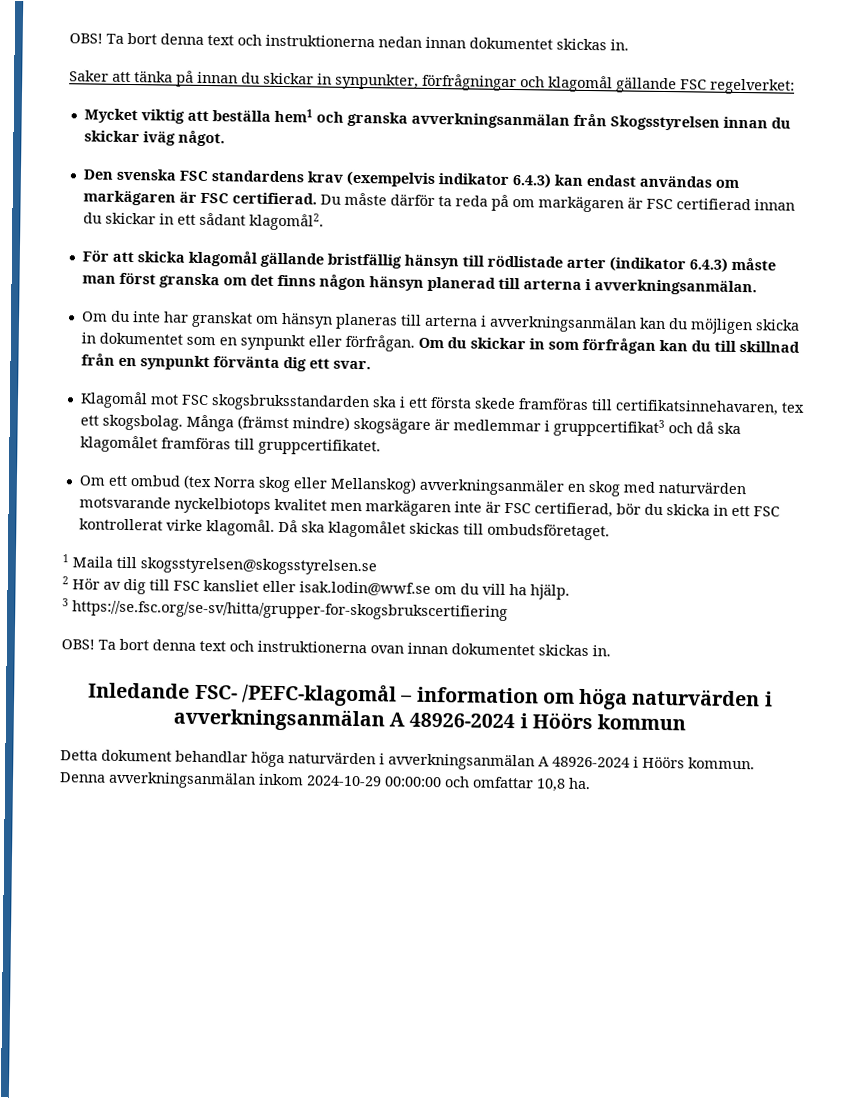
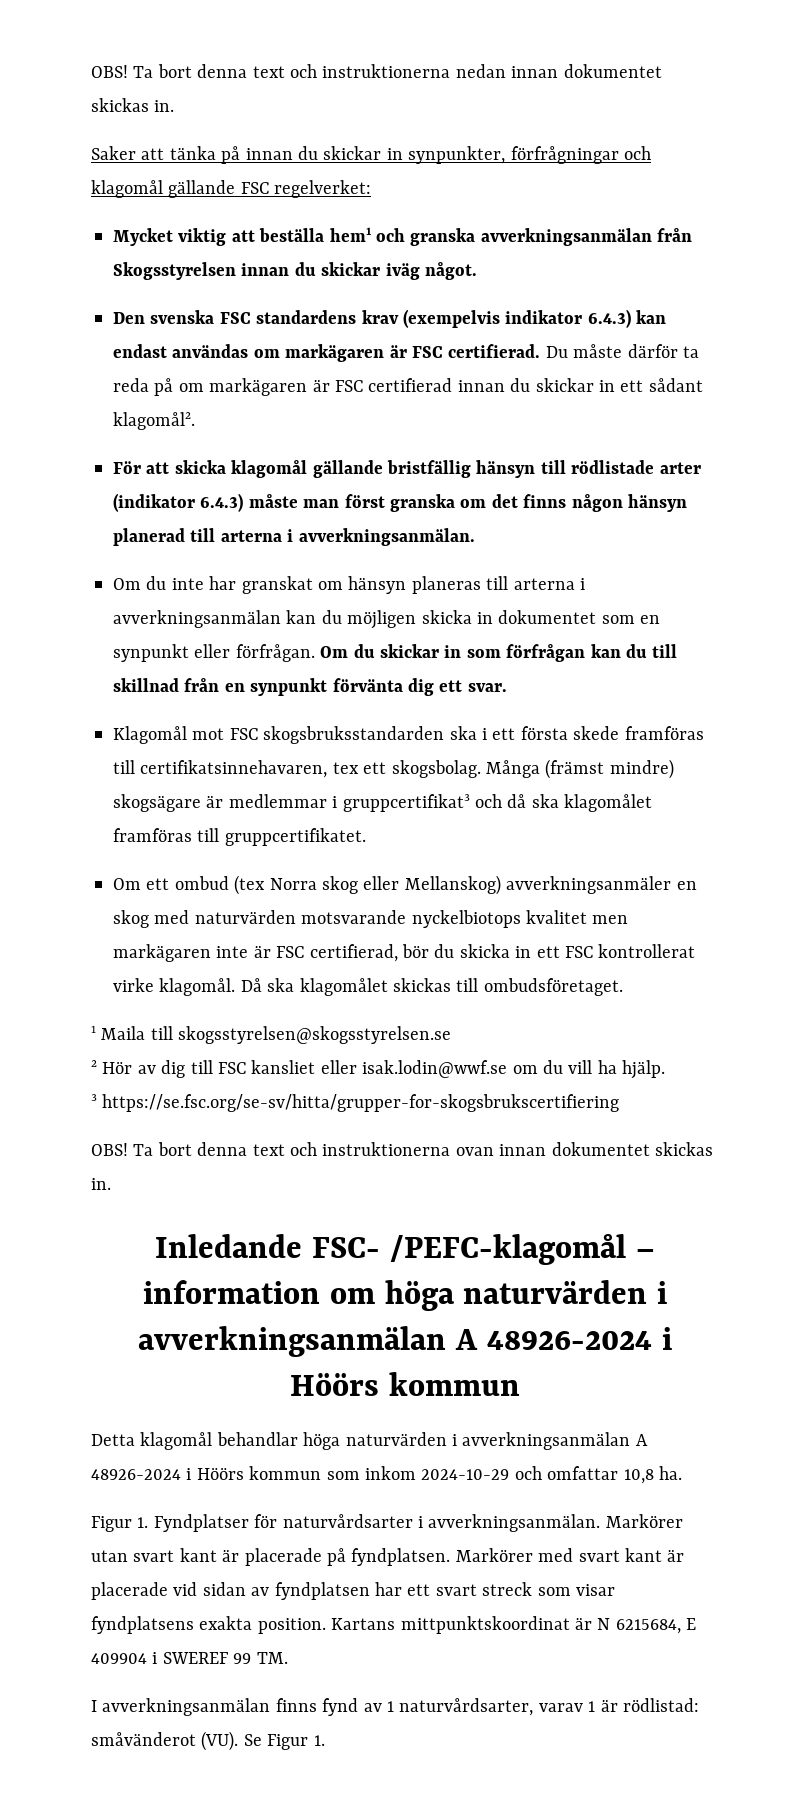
- Detta dokument behandlar höga naturvärden i avverkningsanmälan A 48926-2024 i Höörs kommun. Denna avverkningsanmälan inkom 2024-10-29 00:00:00 och omfattar 10,8 ha.
+ Detta klagomål behandlar höga naturvärden i avverkningsanmälan A 48926-2024 i Höörs kommun som inkom 2024-10-29 och omfattar 10,8 ha.
+ Figur 1. Fyndplatser för naturvårdsarter i avverkningsanmälan. Markörer utan svart kant är placerade på fyndplatsen. Markörer med svart kant är placerade vid sidan av fyndplatsen har ett svart streck som visar fyndplatsens exakta position. Kartans mittpunktskoordinat är N 6215684, E 409904 i SWEREF 99 TM.
+ I avverkningsanmälan finns fynd av 1 naturvårdsarter, varav 1 är rödlistad: småvänderot (VU). Se Figur 1.

